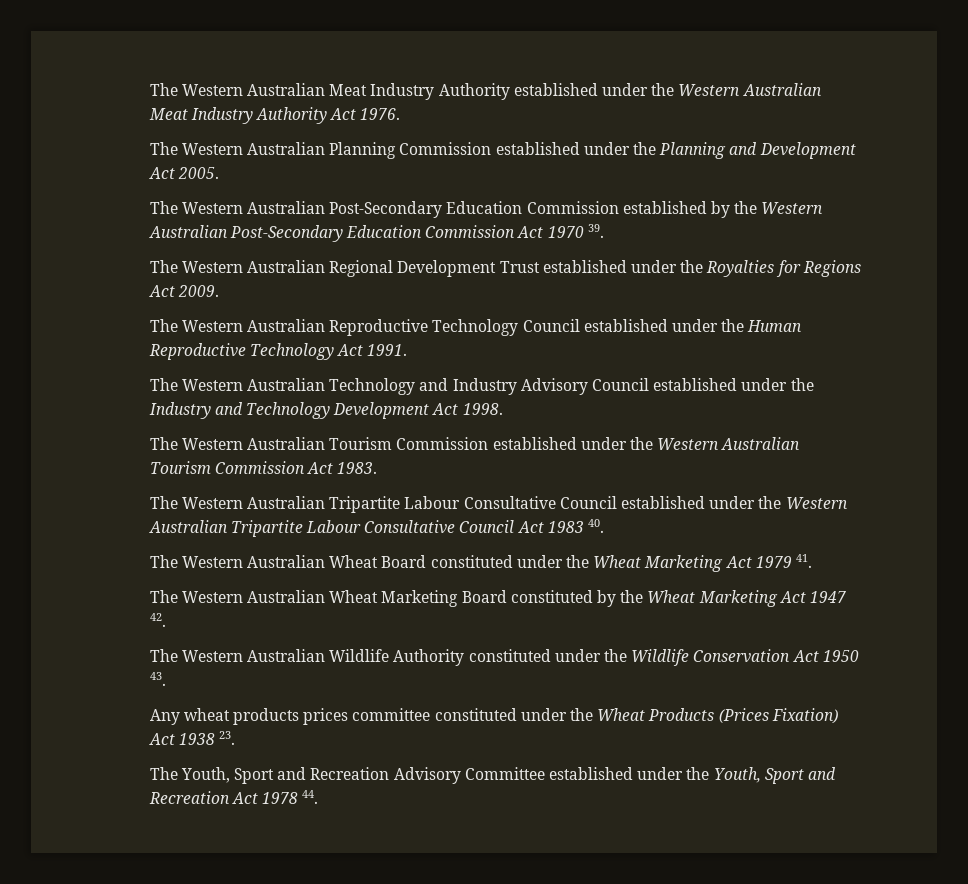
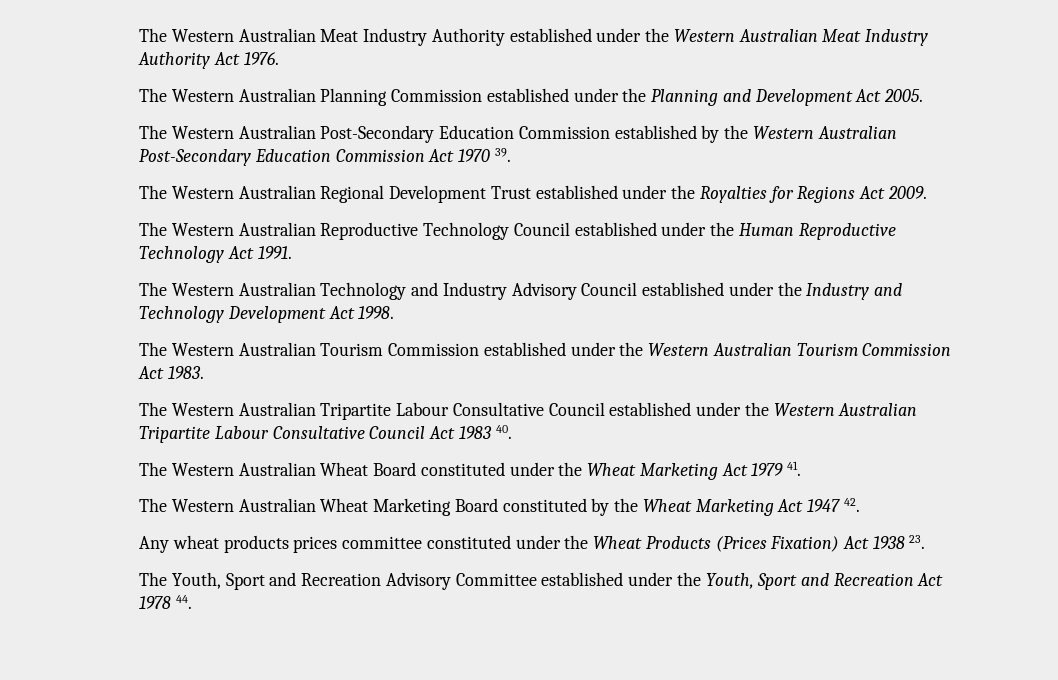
- The Western Australian Wildlife Authority constituted under the Wildlife Conservation Act 1950 43.

